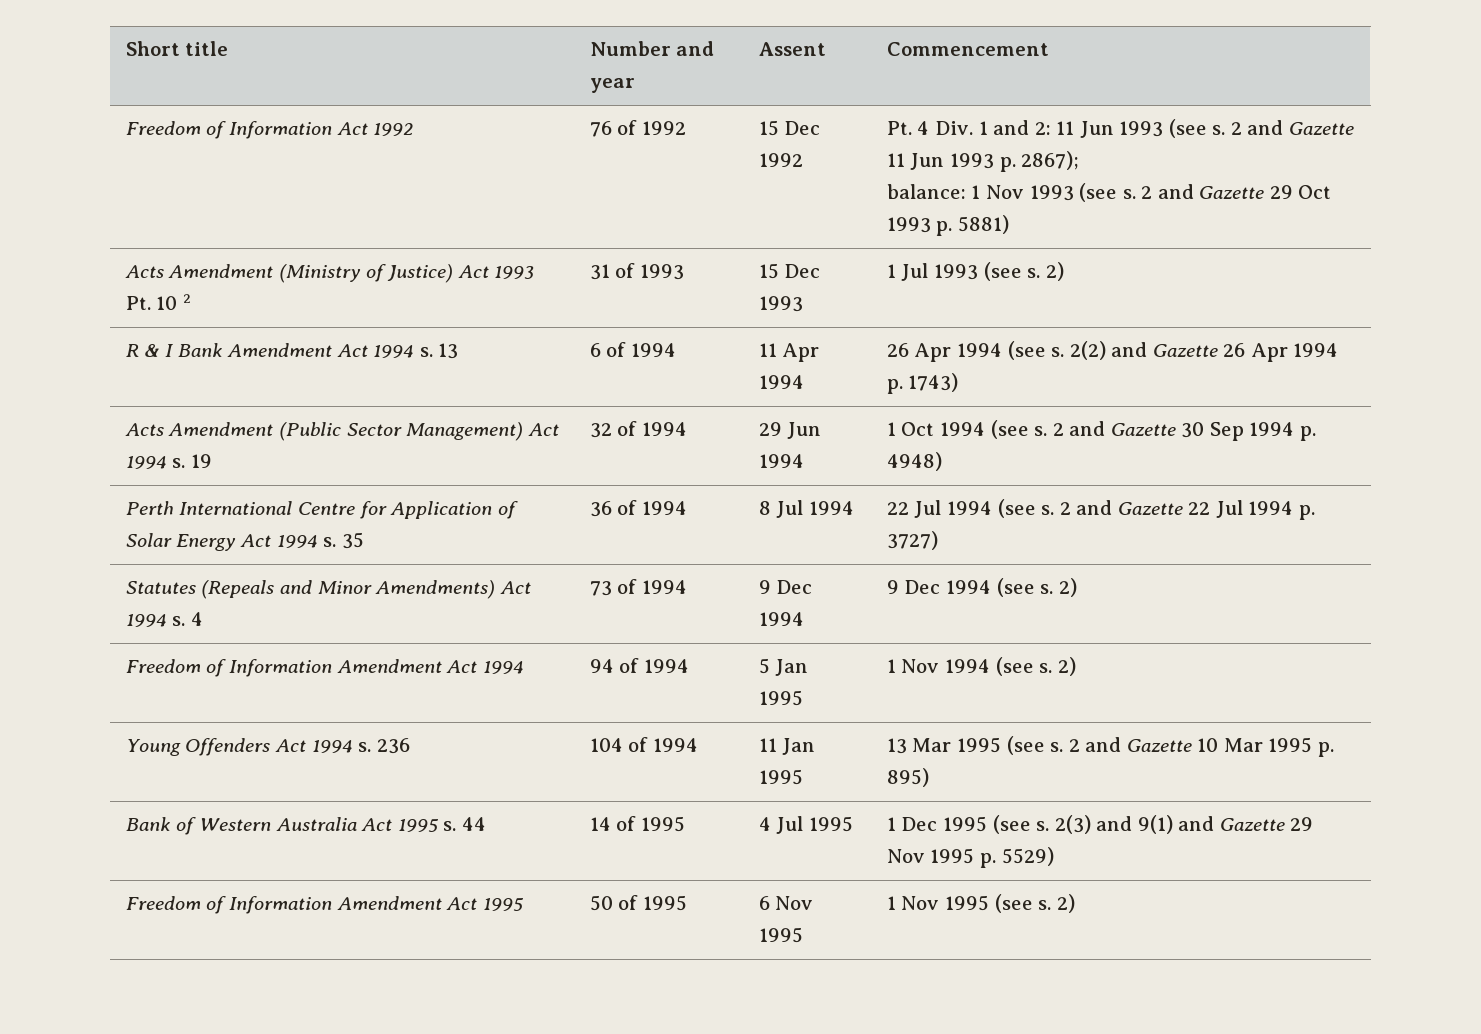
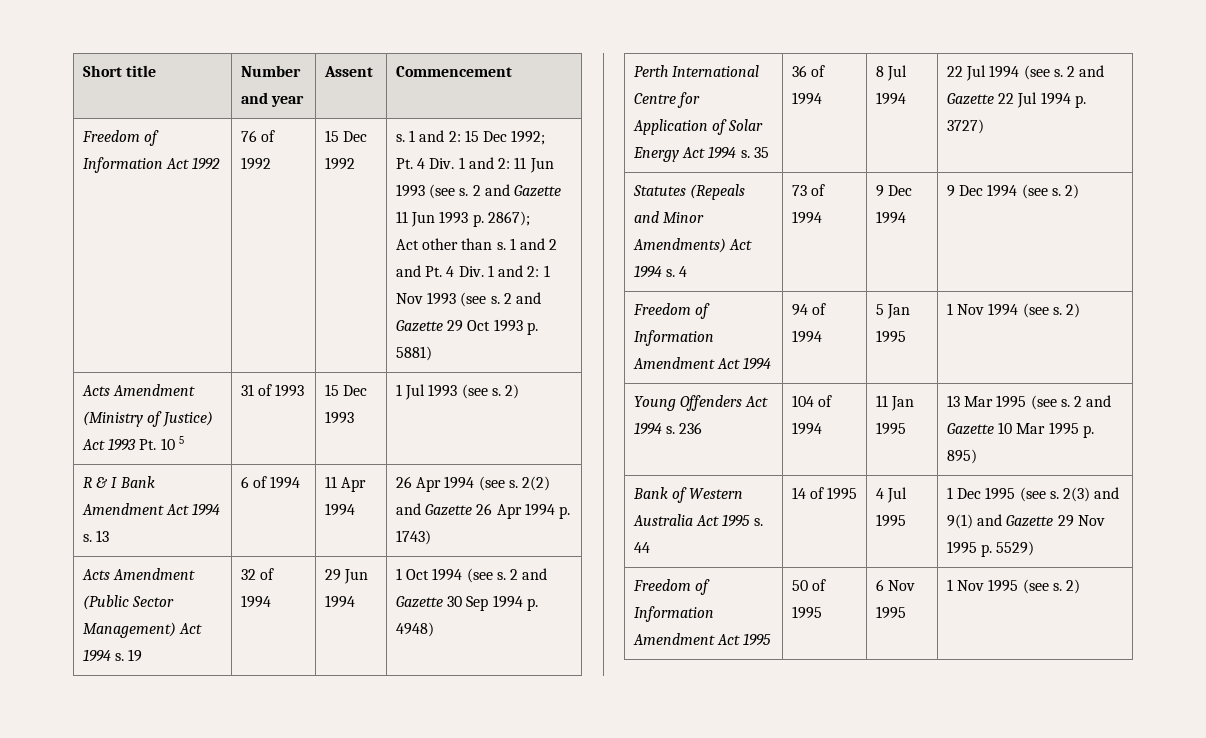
+ s. 1 and 2: 15 Dec 1992;
- balance: 1 Nov 1993 (see s.
+ Act other than s. 1 and 2 and Pt. 4 Div. 1 and 2: 1 Nov 1993 (see s.
- Acts Amendment (Ministry of Justice) Act 1993 Pt. 10 2 | 31 of 1993 | 15 Dec 1993 | 1 Jul 1993 (see s. 2)
+ Acts Amendment (Ministry of Justice) Act 1993 Pt. 10 5 | 31 of 1993 | 15 Dec 1993 | 1 Jul 1993 (see s. 2)

